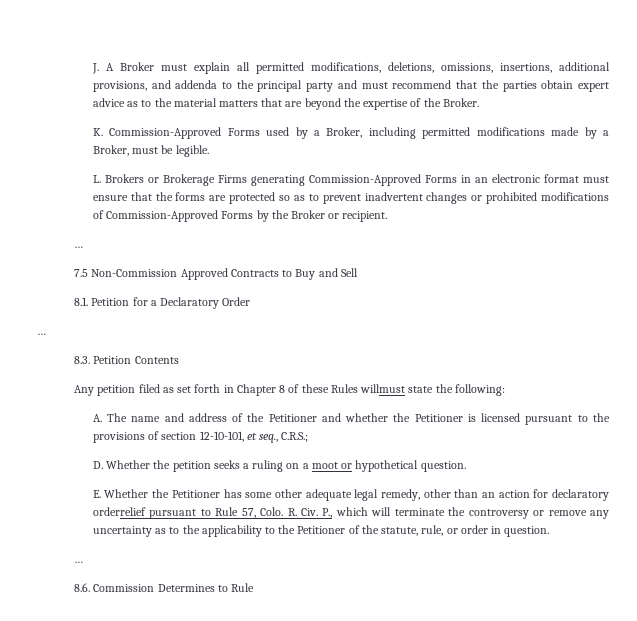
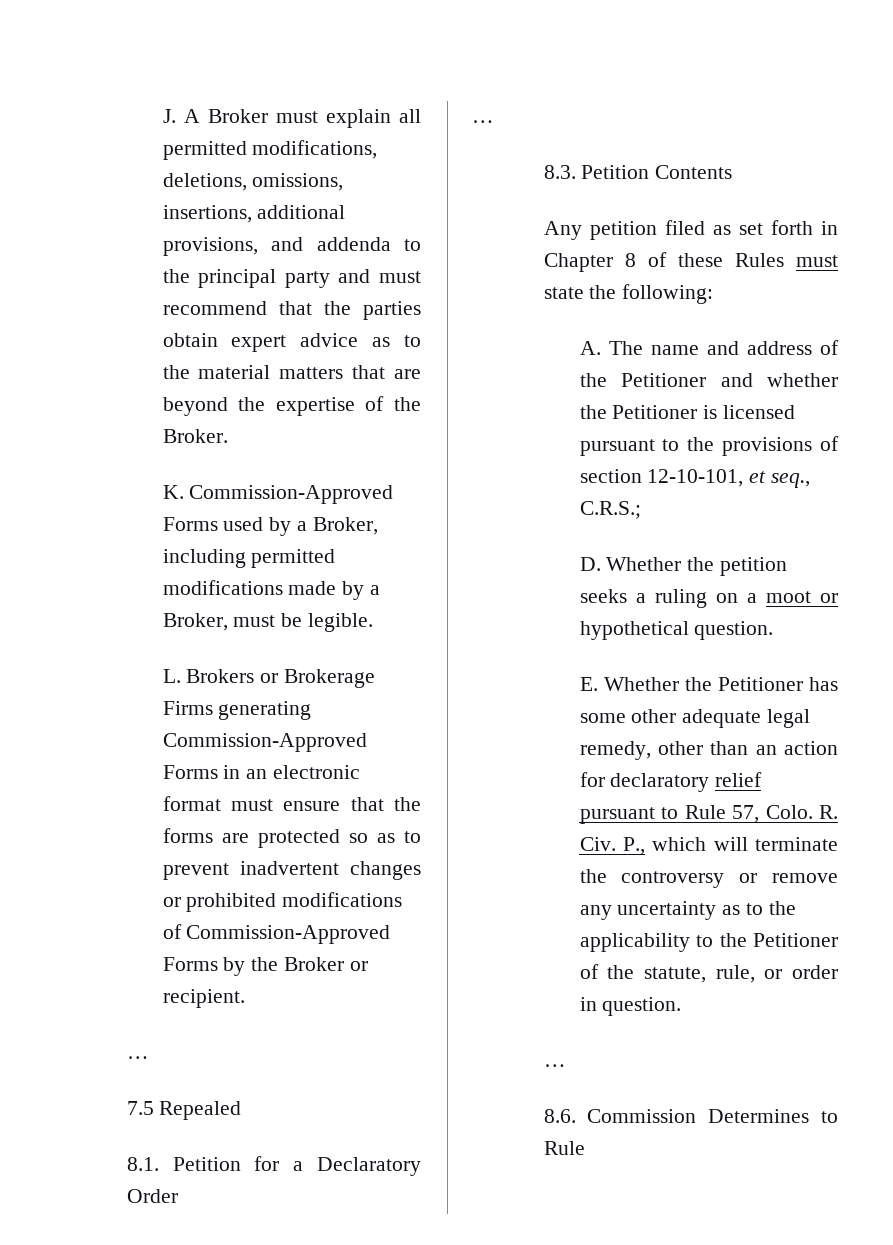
- 7.5 Non-Commission Approved Contracts to Buy and Sell
+ 7.5 Repealed
- Any petition filed as set forth in Chapter 8 of these Rules willmust state the following:
+ Any petition filed as set forth in Chapter 8 of these Rules must state the following:
- E. Whether the Petitioner has some other adequate legal remedy, other than an action for declaratory orderrelief pursuant to Rule 57, Colo.
+ E. Whether the Petitioner has some other adequate legal remedy, other than an action for declaratory relief pursuant to Rule 57, Colo.

